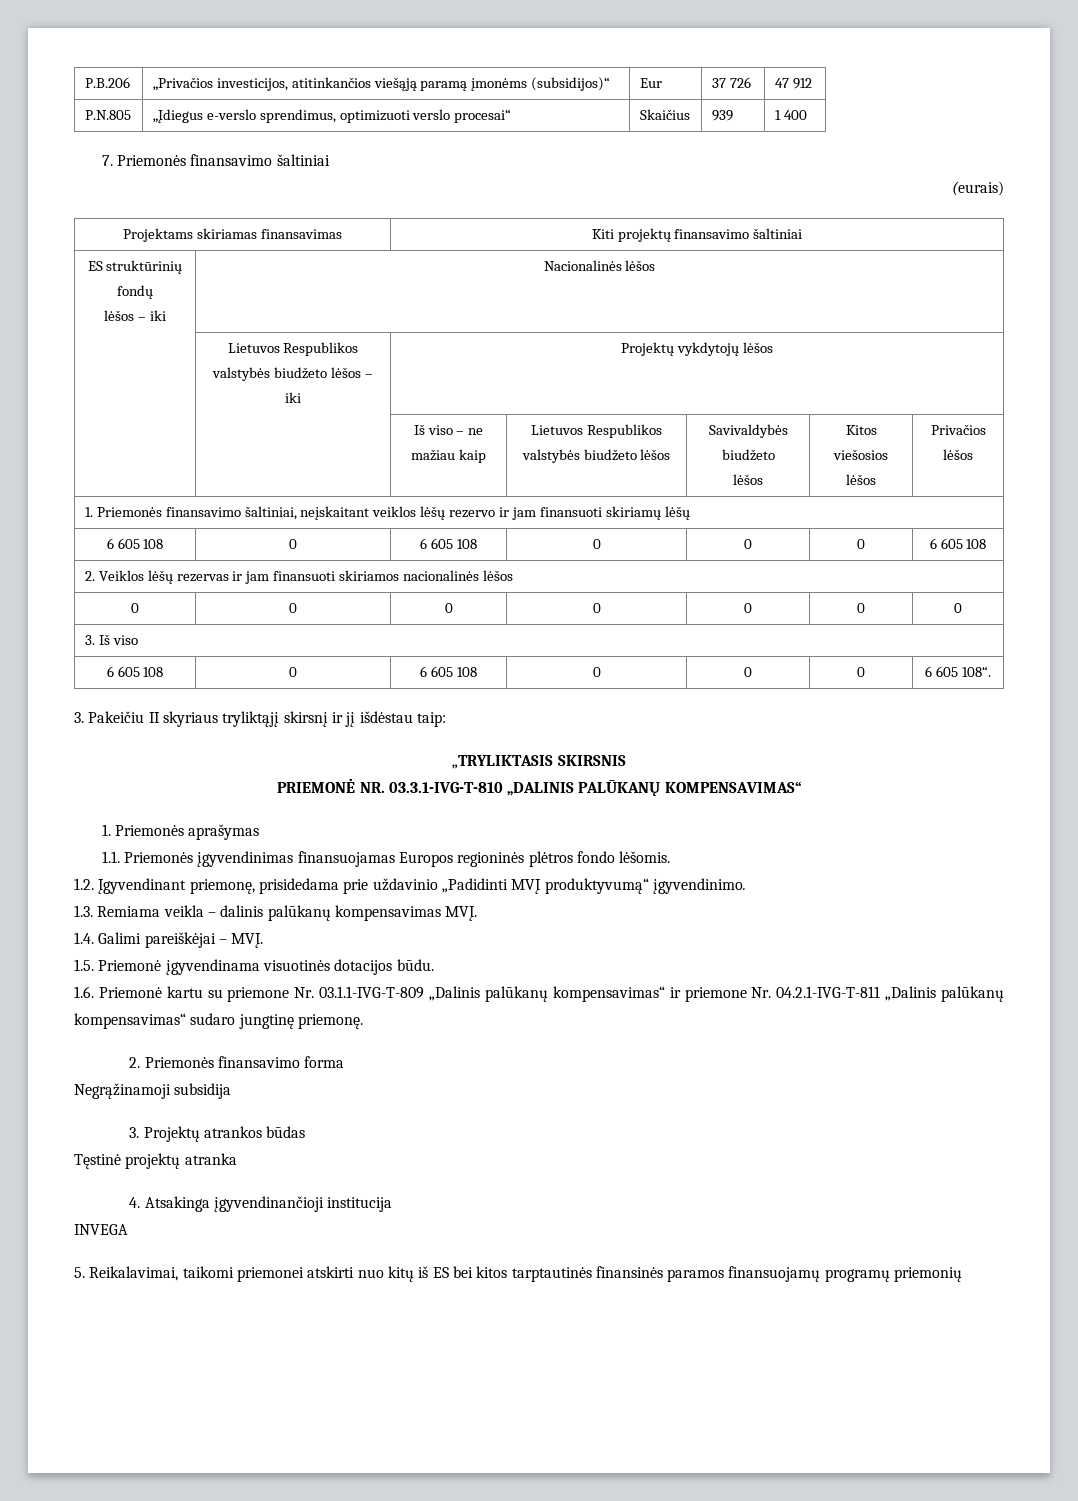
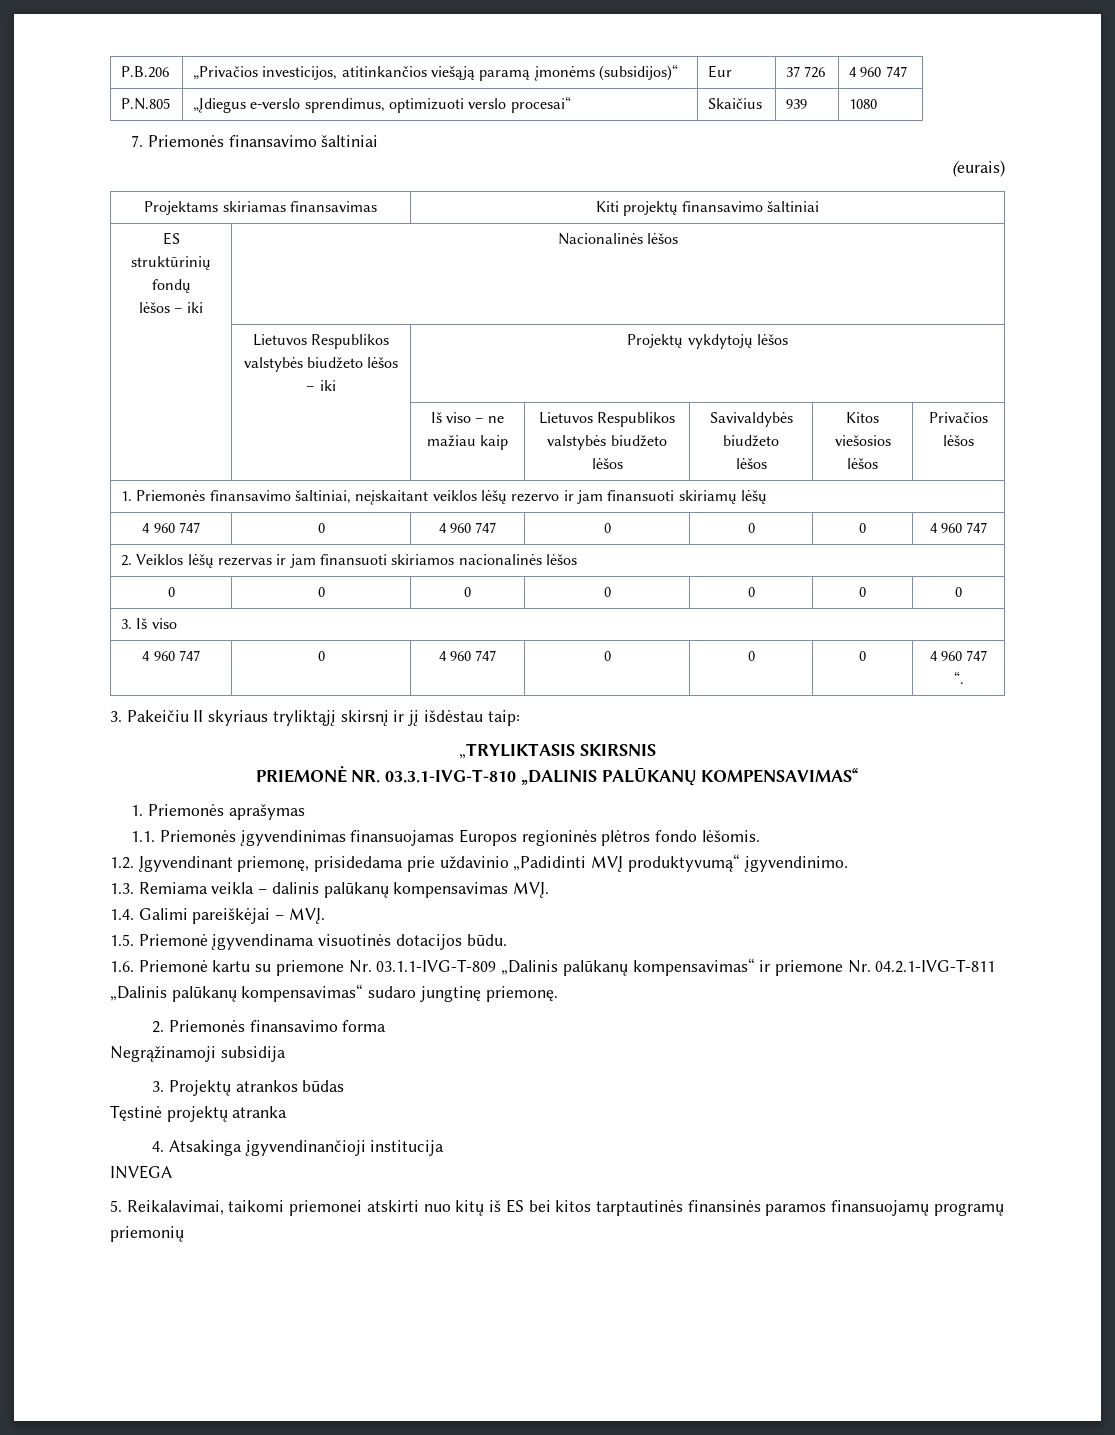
- P.B.206 | „Privačios investicijos, atitinkančios viešąją paramą įmonėms (subsidijos)“ | Eur | 37 726 | 47 912
+ P.B.206 | „Privačios investicijos, atitinkančios viešąją paramą įmonėms (subsidijos)“ | Eur | 37 726 | 4 960 747
- P.N.805 | „Įdiegus e-verslo sprendimus, optimizuoti verslo procesai“ | Skaičius | 939 | 1 400
+ P.N.805 | „Įdiegus e-verslo sprendimus, optimizuoti verslo procesai“ | Skaičius | 939 | 1080
  1. Priemonės finansavimo šaltiniai, neįskaitant veiklos lėšų rezervo ir jam finansuoti skiriamų lėšų
- 6 605 108 | 0 | 6 605 108 | 0 | 0 | 0 | 6 605 108
+ 4 960 747 | 0 | 4 960 747 | 0 | 0 | 0 | 4 960 747
- 6 605 108 | 0 | 6 605 108 | 0 | 0 | 0 | 6 605 108“.
+ 4 960 747 | 0 | 4 960 747 | 0 | 0 | 0 | 4 960 747 “.

